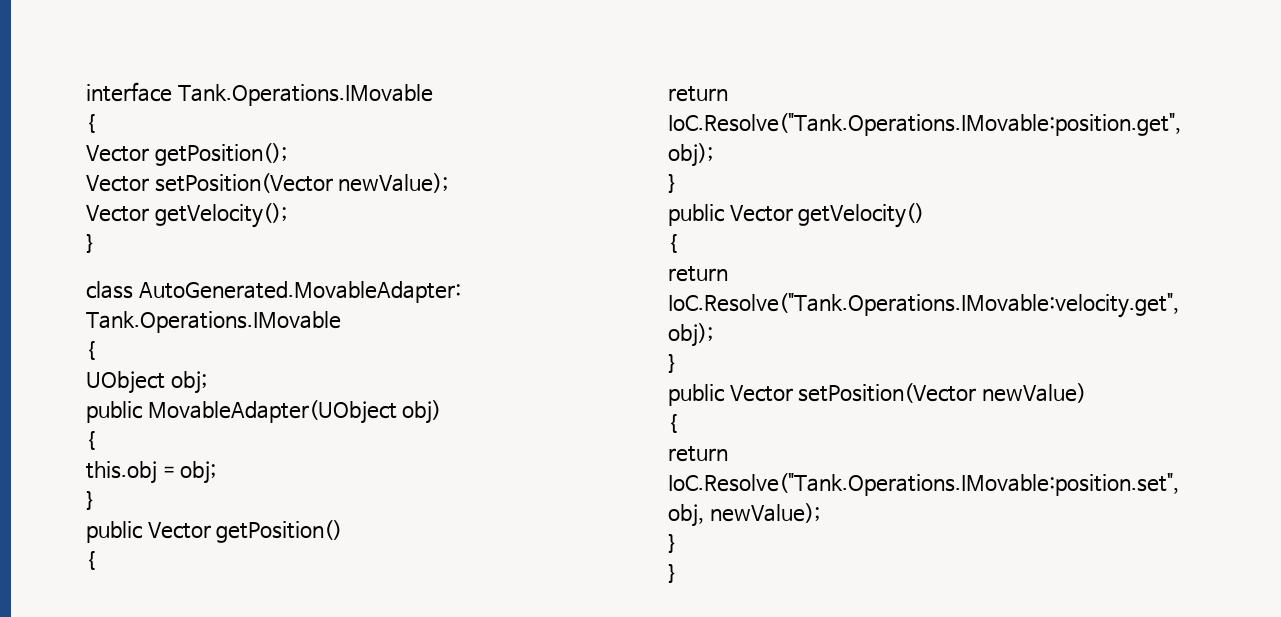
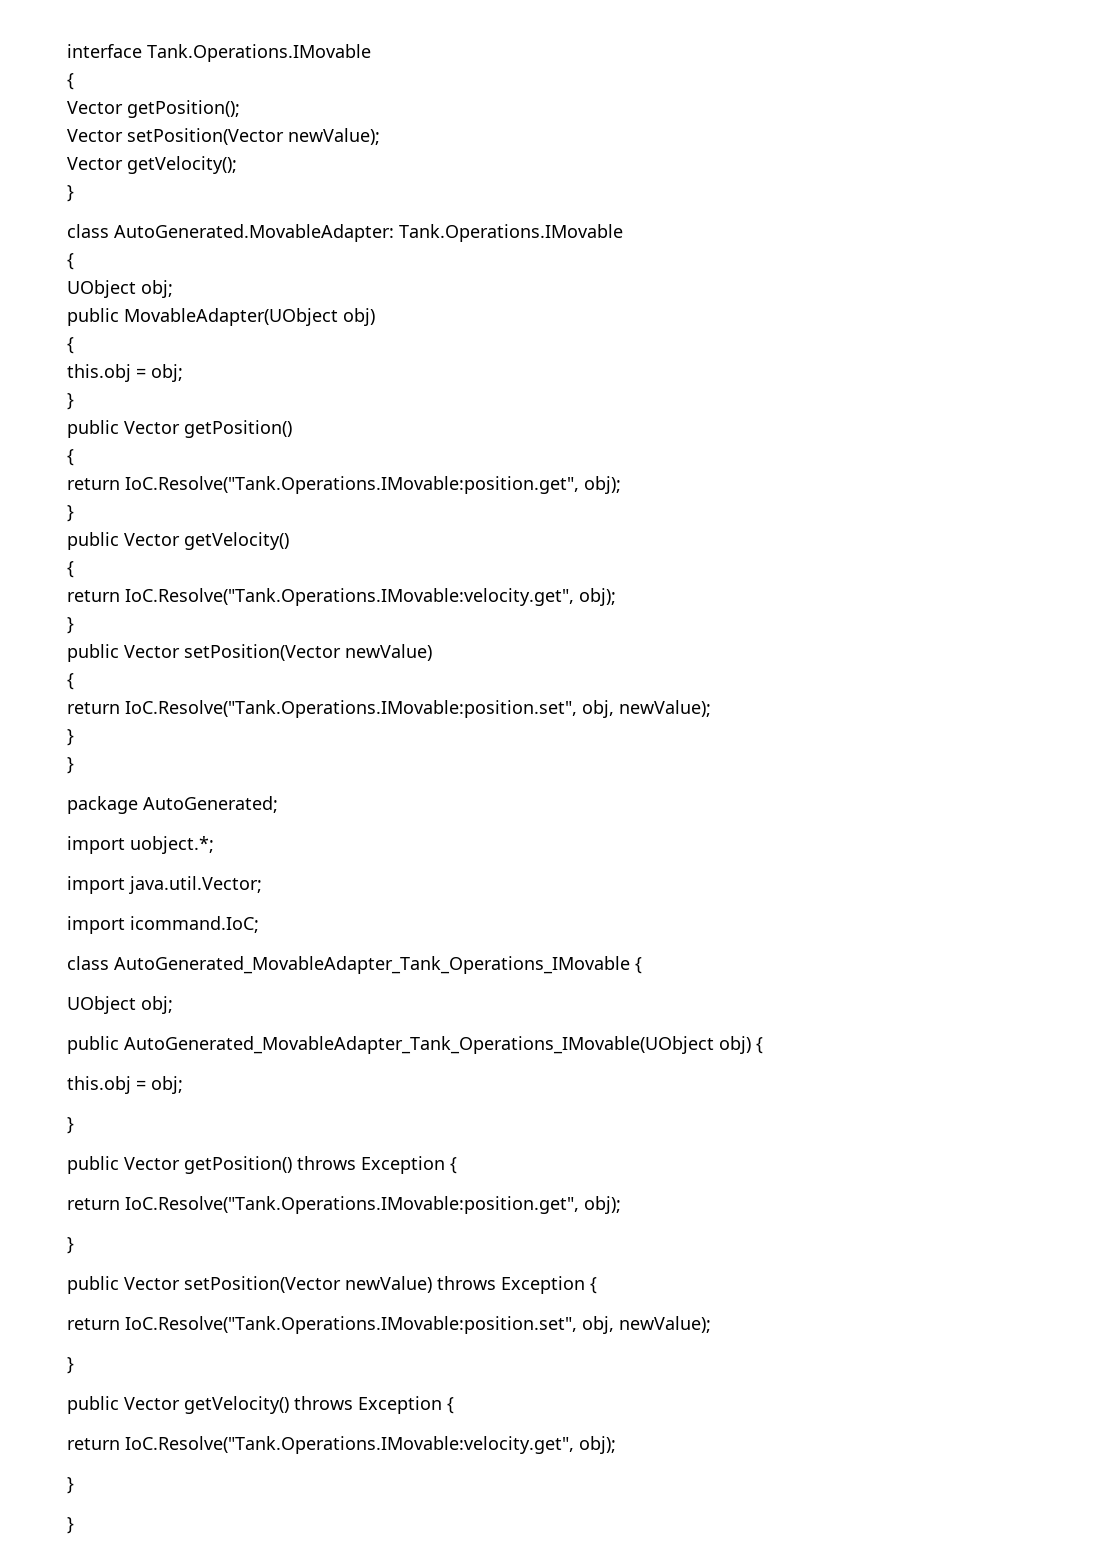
+ package AutoGenerated;
+ import uobject.*;
+ import java.util.Vector;
+ import icommand.IoC;
+ class AutoGenerated_MovableAdapter_Tank_Operations_IMovable {
+ UObject obj;
+ public AutoGenerated_MovableAdapter_Tank_Operations_IMovable(UObject obj) {
+ this.obj = obj;
+ }
+ public Vector getPosition() throws Exception {
+ return IoC.Resolve("Tank.Operations.IMovable:position.get", obj);
+ }
+ public Vector setPosition(Vector newValue) throws Exception {
+ return IoC.Resolve("Tank.Operations.IMovable:position.set", obj, newValue);
+ }
+ public Vector getVelocity() throws Exception {
+ return IoC.Resolve("Tank.Operations.IMovable:velocity.get", obj);
+ }
+ }

